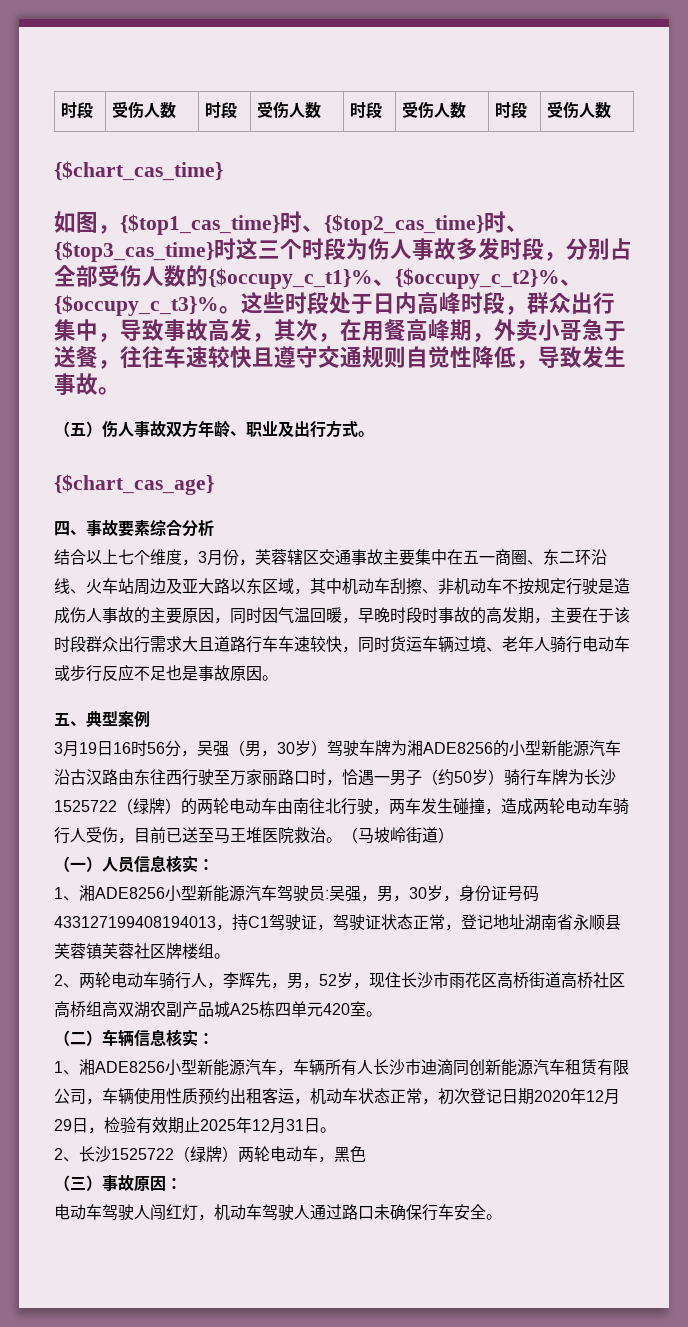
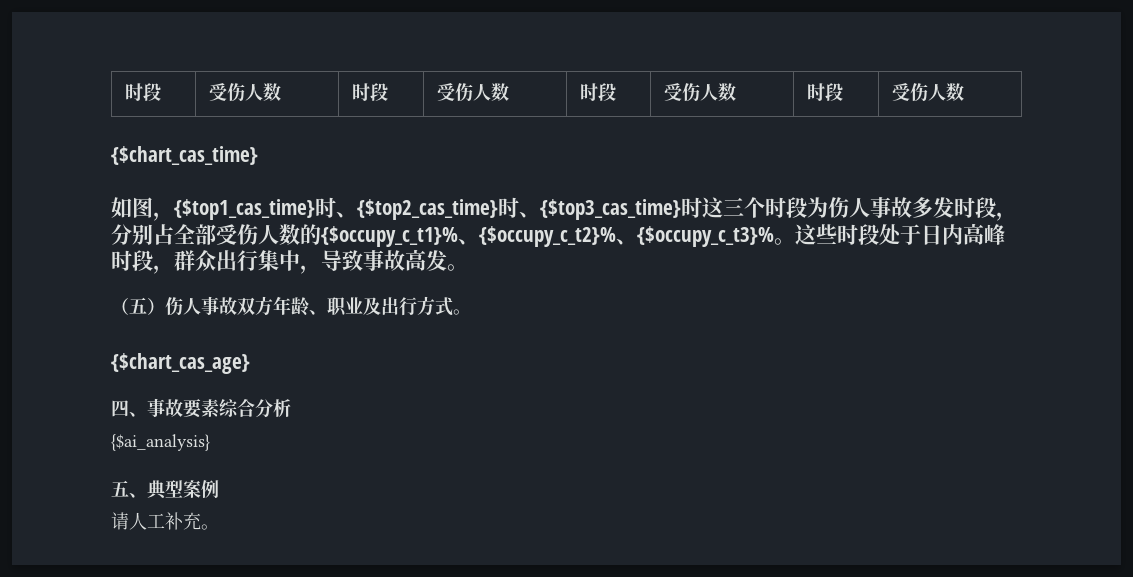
- 这些时段处于日内高峰时段，群众出行集中，导致事故高发，其次，在用餐高峰期，外卖小哥急于送餐，往往车速较快且遵守交通规则自觉性降低，导致发生事故。
+ 这些时段处于日内高峰时段，群众出行集中，导致事故高发。
- 结合以上七个维度，3月份，芙蓉辖区交通事故主要集中在五一商圈、东二环沿线、火车站周边及亚大路以东区域，其中机动车刮擦、非机动车不按规定行驶是造成伤人事故的主要原因，同时因气温回暖，早晚时段时事故的高发期，主要在于该时段群众出行需求大且道路行车车速较快，同时货运车辆过境、老年人骑行电动车或步行反应不足也是事故原因。
+ {$ai_analysis}
  五、典型案例
- 3月19日16时56分，吴强（男，30岁）驾驶车牌为湘ADE8256的小型新能源汽车沿古汉路由东往西行驶至万家丽路口时，恰遇一男子（约50岁）骑行车牌为长沙1525722（绿牌）的两轮电动车由南往北行驶，两车发生碰撞，造成两轮电动车骑行人受伤，目前已送至马王堆医院救治。（马坡岭街道）
- （一）人员信息核实：
- 1、湘ADE8256小型新能源汽车驾驶员:吴强，男，30岁，身份证号码433127199408194013，持C1驾驶证，驾驶证状态正常，登记地址湖南省永顺县芙蓉镇芙蓉社区牌楼组。
- 2、两轮电动车骑行人，李辉先，男，52岁，现住长沙市雨花区高桥街道高桥社区高桥组高双湖农副产品城A25栋四单元420室。
- （二）车辆信息核实：
- 1、湘ADE8256小型新能源汽车，车辆所有人长沙市迪滴同创新能源汽车租赁有限公司，车辆使用性质预约出租客运，机动车状态正常，初次登记日期2020年12月29日，检验有效期止2025年12月31日。
- 2、长沙1525722（绿牌）两轮电动车，黑色
- （三）事故原因：
- 电动车驾驶人闯红灯，机动车驾驶人通过路口未确保行车安全。
+ 请人工补充。

